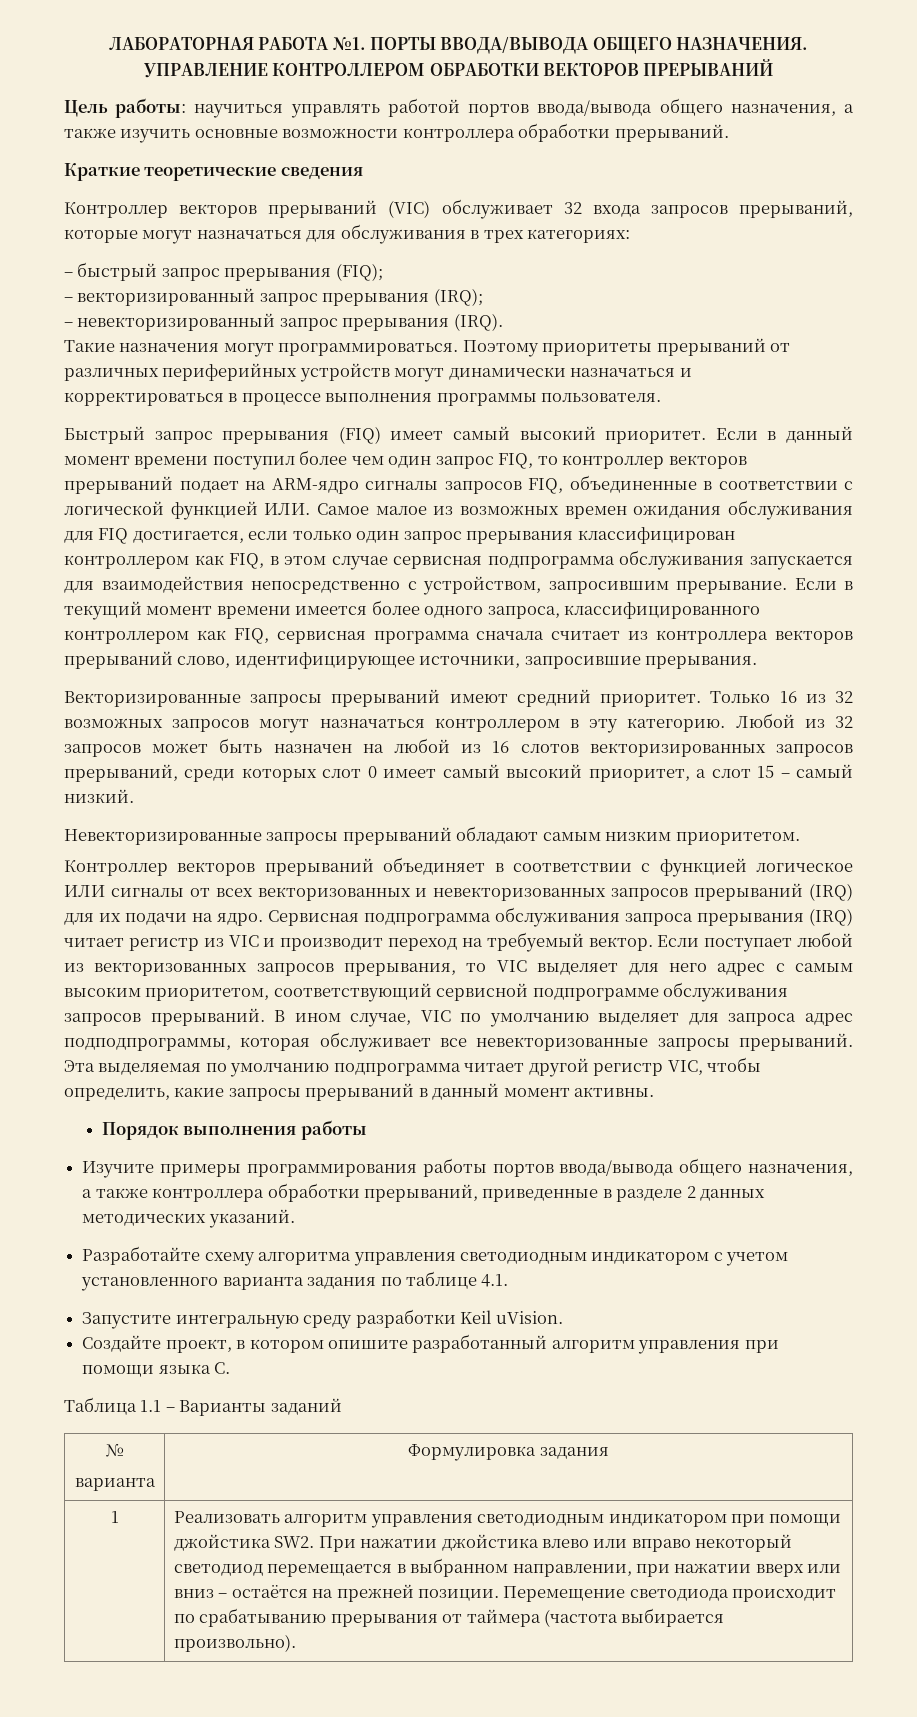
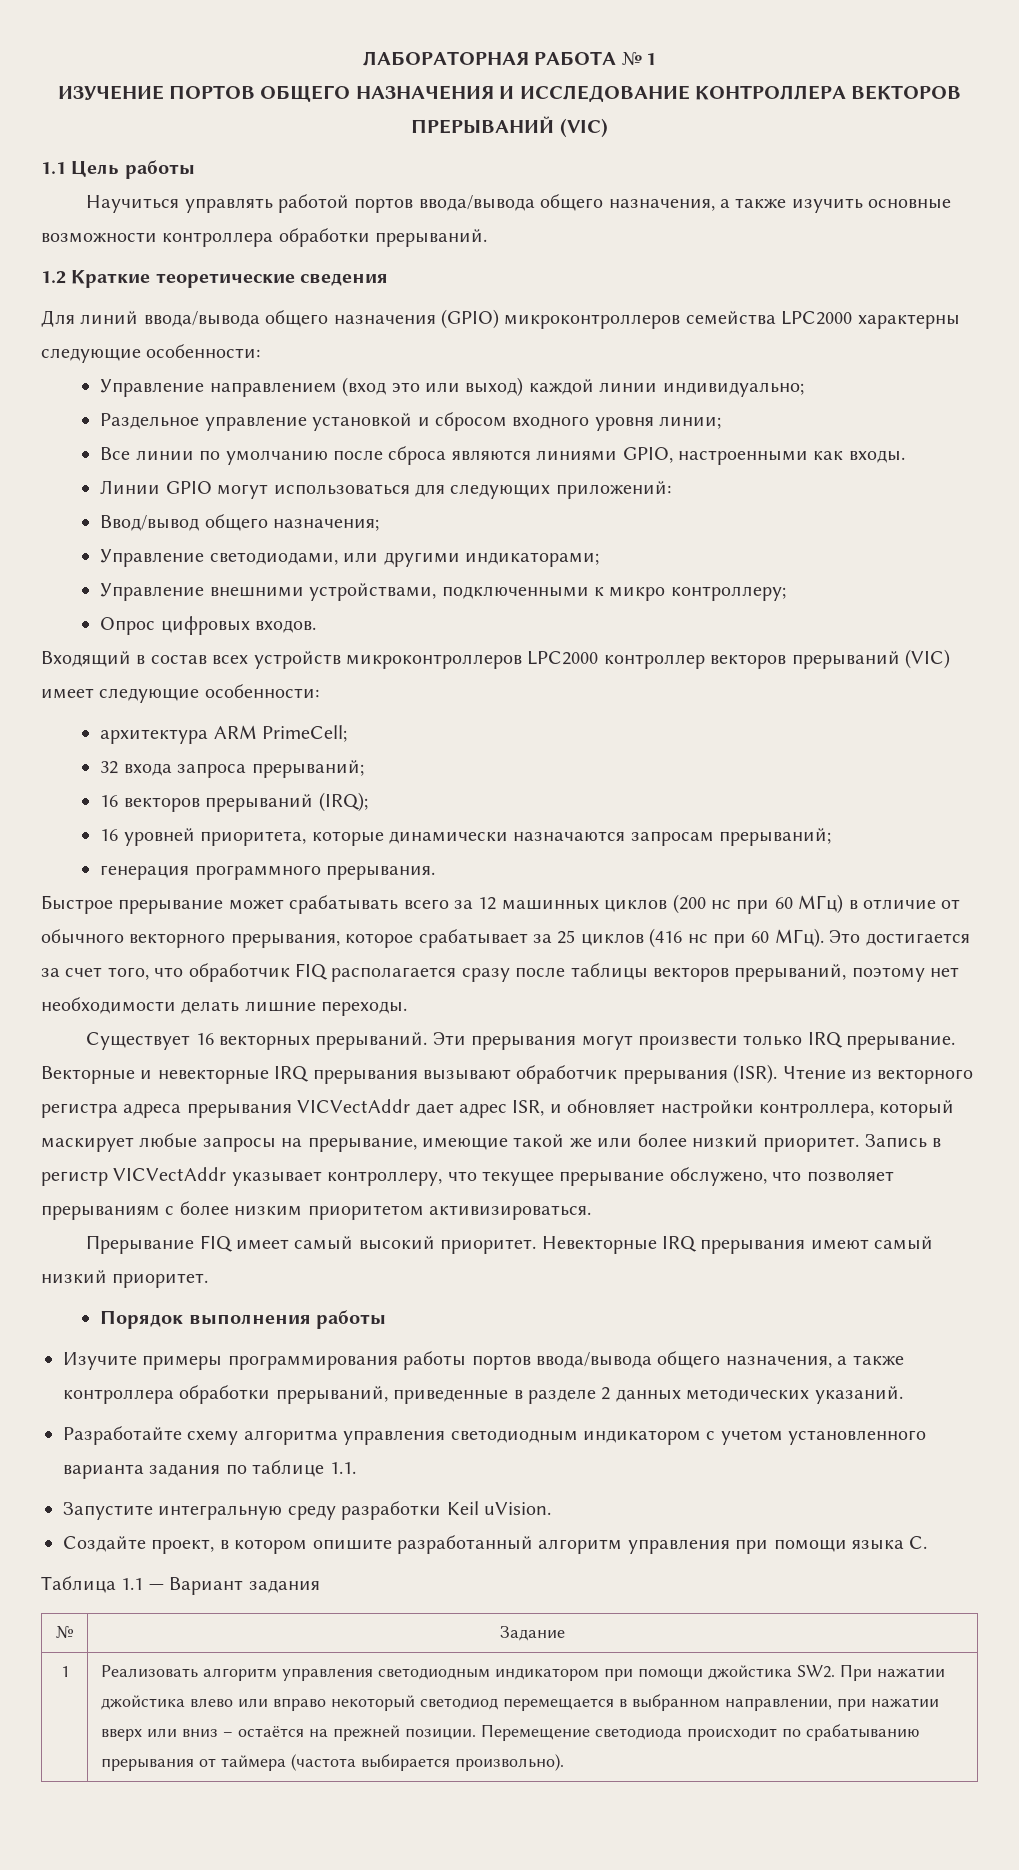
- ЛАБОРАТОРНАЯ РАБОТА №1. ПОРТЫ ВВОДА/ВЫВОДА ОБЩЕГО НАЗНАЧЕНИЯ. УПРАВЛЕНИЕ КОНТРОЛЛЕРОМ ОБРАБОТКИ ВЕКТОРОВ ПРЕРЫВАНИЙ
- Цель работы: научиться управлять работой портов ввода/вывода общего назначения, а также изучить основные возможности контроллера обработки прерываний.
+ ЛАБОРАТОРНАЯ РАБОТА № 1
+ ИЗУЧЕНИЕ ПОРТОВ ОБЩЕГО НАЗНАЧЕНИЯ И ИССЛЕДОВАНИЕ КОНТРОЛЛЕРА ВЕКТОРОВ ПРЕРЫВАНИЙ (VIC)
+ 1.1 Цель работы
+ Научиться управлять работой портов ввода/вывода общего назначения, а также изучить основные возможности контроллера обработки прерываний.
- Краткие теоретические сведения
+ 1.2 Краткие теоретические сведения
- Контроллер векторов прерываний (VIC) обслуживает 32 входа запросов прерываний, которые могут назначаться для обслуживания в трех категориях:
- – быстрый запрос прерывания (FIQ);
- – векторизированный запрос прерывания (IRQ);
- – невекторизированный запрос прерывания (IRQ).
- Такие назначения могут программироваться. Поэтому приоритеты прерываний от различных периферийных устройств могут динамически назначаться и корректироваться в процессе выполнения программы пользователя.
- Быстрый запрос прерывания (FIQ) имеет самый высокий приоритет. Если в данный момент времени поступил более чем один запрос FIQ, то контроллер векторов прерываний подает на ARM-ядро сигналы запросов FIQ, объединенные в соответствии с логической функцией ИЛИ. Самое малое из возможных времен ожидания обслуживания для FIQ достигается, если только один запрос прерывания классифицирован контроллером как FIQ, в этом случае сервисная подпрограмма обслуживания запускается для взаимодействия непосредственно с устройством, запросившим прерывание. Если в текущий момент времени имеется более одного запроса, классифицированного контроллером как FIQ, сервисная программа сначала считает из контроллера векторов прерываний слово, идентифицирующее источники, запросившие прерывания.
- Векторизированные запросы прерываний имеют средний приоритет. Только 16 из 32 возможных запросов могут назначаться контроллером в эту категорию. Любой из 32 запросов может быть назначен на любой из 16 слотов векторизированных запросов прерываний, среди которых слот 0 имеет самый высокий приоритет, а слот 15 – самый низкий.
- Невекторизированные запросы прерываний обладают самым низким приоритетом.
- Контроллер векторов прерываний объединяет в соответствии с функцией логическое ИЛИ сигналы от всех векторизованных и невекторизованных запросов прерываний (IRQ) для их подачи на ядро. Сервисная подпрограмма обслуживания запроса прерывания (IRQ) читает регистр из VIC и производит переход на требуемый вектор. Если поступает любой из векторизованных запросов прерывания, то VIC выделяет для него адрес с самым высоким приоритетом, соответствующий сервисной подпрограмме обслуживания запросов прерываний. В ином случае, VIC по умолчанию выделяет для запроса адрес подподпрограммы, которая обслуживает все невекторизованные запросы прерываний. Эта выделяемая по умолчанию подпрограмма читает другой регистр VIC, чтобы определить, какие запросы прерываний в данный момент активны.
+ Для линий ввода/вывода общего назначения (GPIO) микроконтроллеров семейства LPC2000 характерны следующие особенности:
+ Управление направлением (вход это или выход) каждой линии индивидуально;
+ Раздельное управление установкой и сбросом входного уровня линии;
+ Все линии по умолчанию после сброса являются линиями GPIO, настроенными как входы.
+ Линии GPIO могут использоваться для следующих приложений:
+ Ввод/вывод общего назначения;
+ Управление светодиодами, или другими индикаторами;
+ Управление внешними устройствами, подключенными к микро контроллеру;
+ Опрос цифровых входов.
+ Входящий в состав всех устройств микроконтроллеров LPC2000 контроллер векторов прерываний (VIC) имеет следующие особенности:
+ архитектура ARM PrimeCell;
+ 32 входа запроса прерываний;
+ 16 векторов прерываний (IRQ);
+ 16 уровней приоритета, которые динамически назначаются запросам прерываний;
+ генерация программного прерывания.
+ Быстрое прерывание может срабатывать всего за 12 машинных циклов (200 нс при 60 МГц) в отличие от обычного векторного прерывания, которое срабатывает за 25 циклов (416 нс при 60 МГц). Это достигается за счет того, что обработчик FIQ располагается сразу после таблицы векторов прерываний, поэтому нет необходимости делать лишние переходы.
+ Существует 16 векторных прерываний. Эти прерывания могут произвести только IRQ прерывание. Векторные и невекторные IRQ прерывания вызывают обработчик прерывания (ISR). Чтение из векторного регистра адреса прерывания VICVectAddr дает адрес ISR, и обновляет настройки контроллера, который маскирует любые запросы на прерывание, имеющие такой же или более низкий приоритет. Запись в регистр VICVectAddr указывает контроллеру, что текущее прерывание обслужено, что позволяет прерываниям с более низким приоритетом активизироваться.
+ Прерывание FIQ имеет самый высокий приоритет. Невекторные IRQ прерывания имеют самый низкий приоритет.
- Разработайте схему алгоритма управления светодиодным индикатором с учетом установленного варианта задания по таблице 4.1.
+ Разработайте схему алгоритма управления светодиодным индикатором с учетом установленного варианта задания по таблице 1.1.
- Таблица 1.1 – Варианты заданий
- №
- варианта | Формулировка задания
+ Таблица 1.1 — Вариант задания
+ № | Задание

